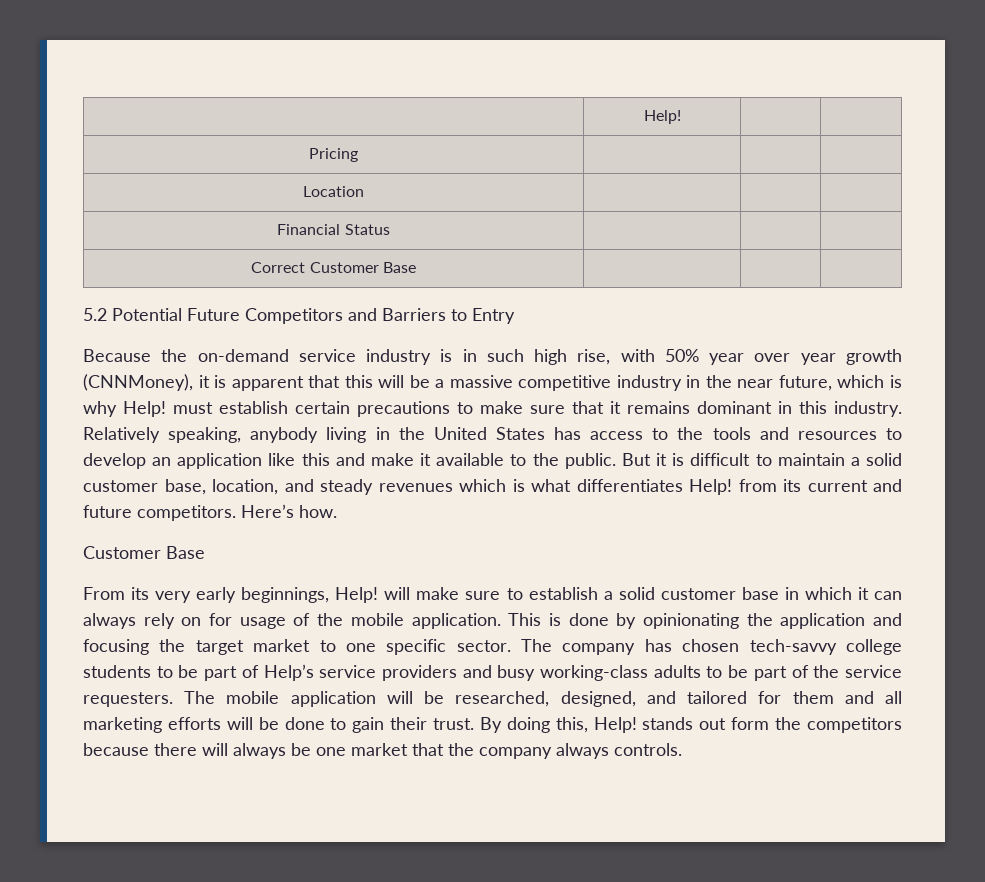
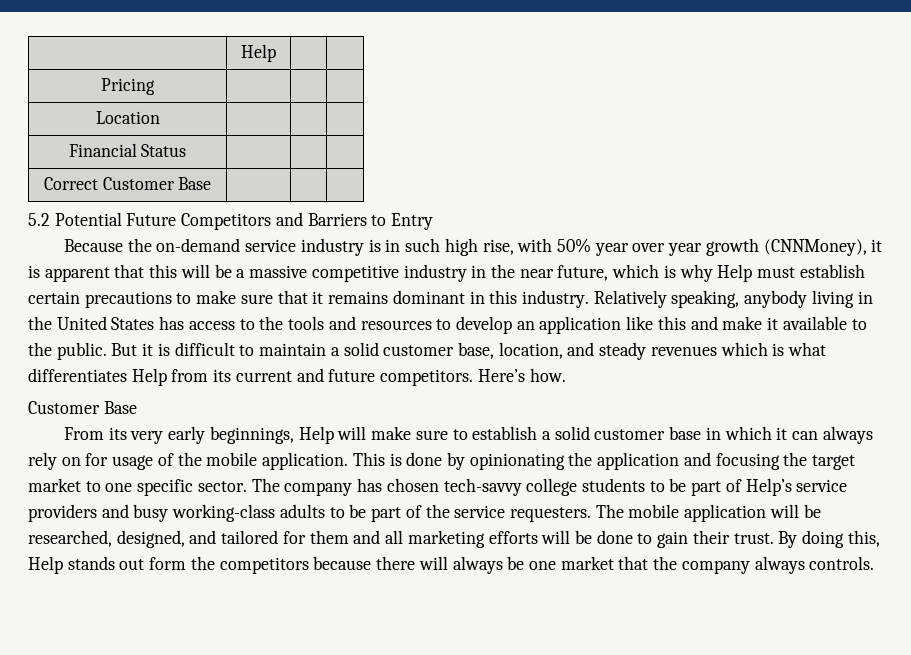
- | Help! | |
+ | Help | |
- Because the on-demand service industry is in such high rise, with 50% year over year growth (CNNMoney), it is apparent that this will be a massive competitive industry in the near future, which is why Help! must establish certain precautions to make sure that it remains dominant in this industry.
+ Because the on-demand service industry is in such high rise, with 50% year over year growth (CNNMoney), it is apparent that this will be a massive competitive industry in the near future, which is why Help must establish certain precautions to make sure that it remains dominant in this industry.
- But it is difficult to maintain a solid customer base, location, and steady revenues which is what differentiates Help! from its current and future competitors.
+ But it is difficult to maintain a solid customer base, location, and steady revenues which is what differentiates Help from its current and future competitors.
- From its very early beginnings, Help! will make sure to establish a solid customer base in which it can always rely on for usage of the mobile application.
+ From its very early beginnings, Help will make sure to establish a solid customer base in which it can always rely on for usage of the mobile application.
- By doing this, Help! stands out form the competitors because there will always be one market that the company always controls.
+ By doing this, Help stands out form the competitors because there will always be one market that the company always controls.

